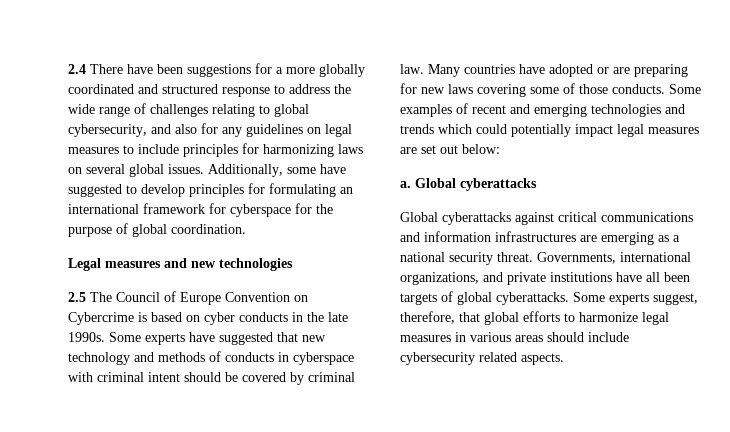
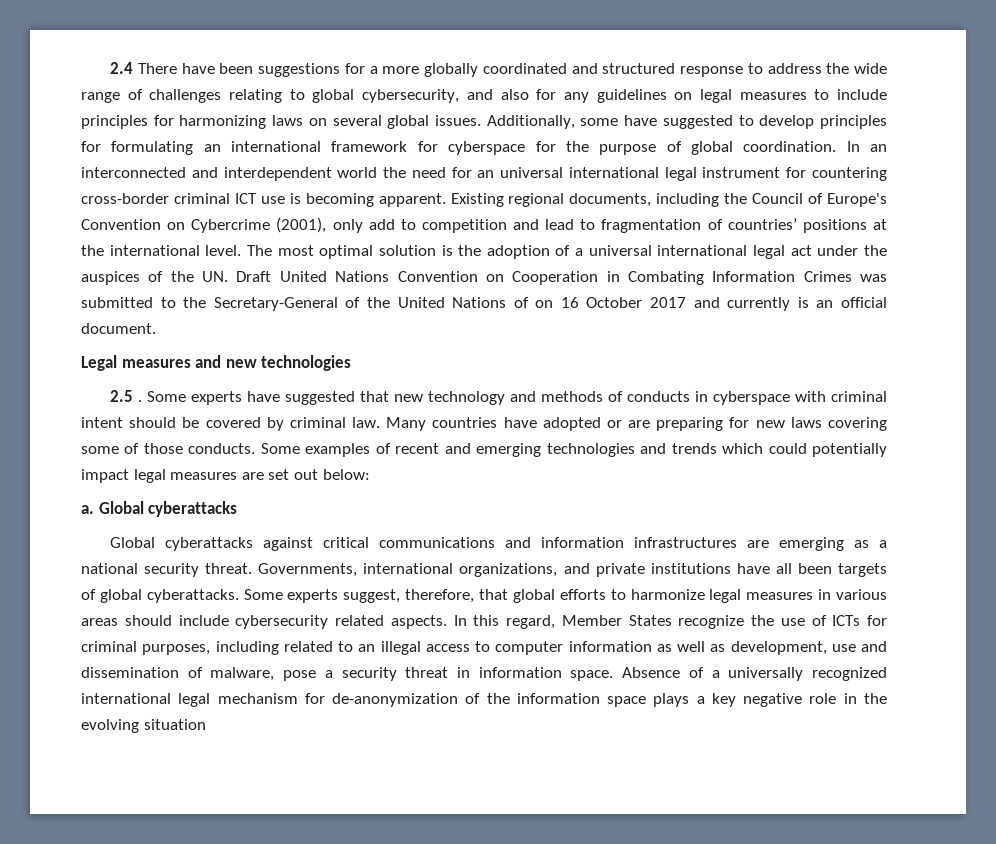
+ In an interconnected and interdependent world the need for an universal international legal instrument for countering cross-border criminal ICT use is becoming apparent. Existing regional documents, including the Council of Europe's Convention on Cybercrime (2001), only add to competition and lead to fragmentation of countries’ positions at the international level. The most optimal solution is the adoption of a universal international legal act under the auspices of the UN. Draft United Nations Convention on Cooperation in Combating Information Crimes was submitted to the Secretary-General of the United Nations of on 16 October 2017 and currently is an official document.
- 2.5 The Council of Europe Convention on Cybercrime is based on cyber conducts in the late 1990s.
+ 2.5 .
+ In this regard, Member States recognize the use of ICTs for criminal purposes, including related to an illegal access to computer information as well as development, use and dissemination of malware, pose a security threat in information space. Absence of a universally recognized international legal mechanism for de-anonymization of the information space plays a key negative role in the evolving situation

